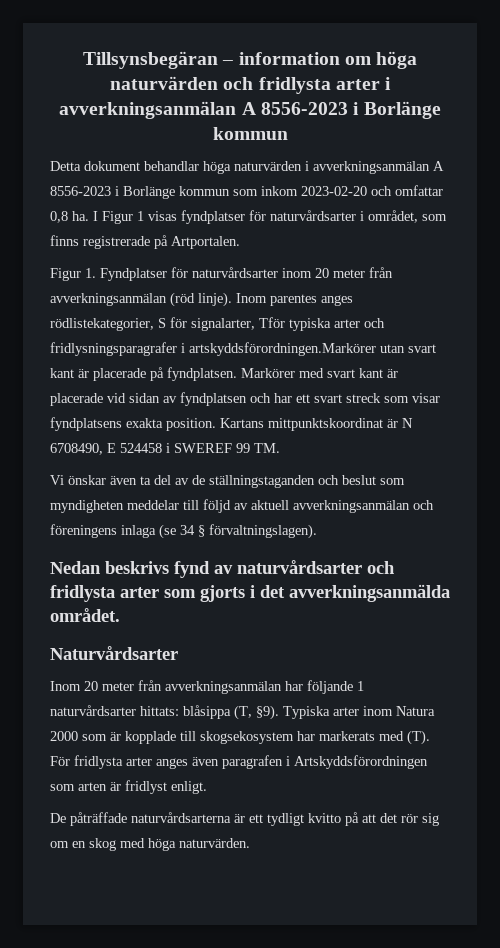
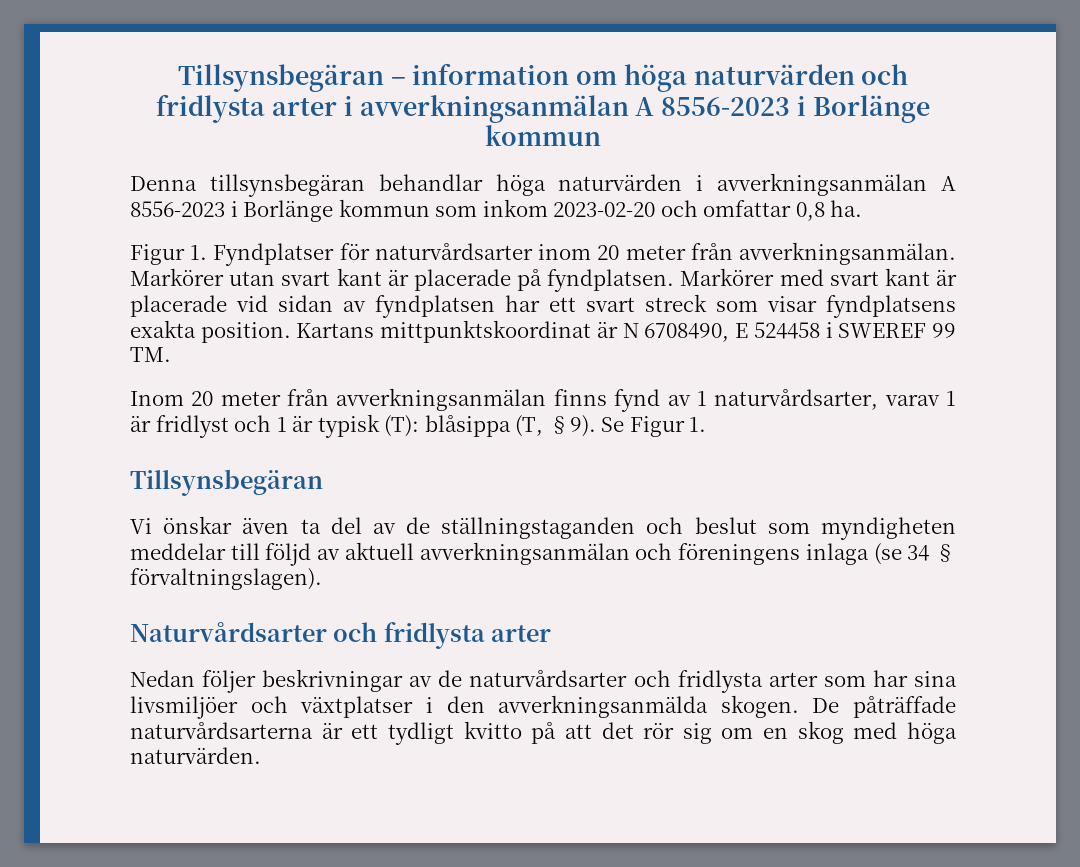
- Detta dokument behandlar höga naturvärden i avverkningsanmälan A 8556-2023 i Borlänge kommun som inkom 2023-02-20 och omfattar 0,8 ha. I Figur 1 visas fyndplatser för naturvårdsarter i området, som finns registrerade på Artportalen.
+ Denna tillsynsbegäran behandlar höga naturvärden i avverkningsanmälan A 8556-2023 i Borlänge kommun som inkom 2023-02-20 och omfattar 0,8 ha.
- Figur 1. Fyndplatser för naturvårdsarter inom 20 meter från avverkningsanmälan (röd linje). Inom parentes anges rödlistekategorier, S för signalarter, Tför typiska arter och fridlysningsparagrafer i artskyddsförordningen.Markörer utan svart kant är placerade på fyndplatsen.
+ Figur 1. Fyndplatser för naturvårdsarter inom 20 meter från avverkningsanmälan. Markörer utan svart kant är placerade på fyndplatsen.
- Markörer med svart kant är placerade vid sidan av fyndplatsen och har ett svart streck som visar fyndplatsens exakta position.
+ Markörer med svart kant är placerade vid sidan av fyndplatsen har ett svart streck som visar fyndplatsens exakta position.
+ Inom 20 meter från avverkningsanmälan finns fynd av 1 naturvårdsarter, varav 1 är fridlyst och 1 är typisk (T): blåsippa (T, §9). Se Figur 1.
+ Tillsynsbegäran
- Nedan beskrivs fynd av naturvårdsarter och fridlysta arter som gjorts i det avverkningsanmälda området.
- Naturvårdsarter
- Inom 20 meter från avverkningsanmälan har följande 1 naturvårdsarter hittats: blåsippa (T, §9). Typiska arter inom Natura 2000 som är kopplade till skogsekosystem har markerats med (T). För fridlysta arter anges även paragrafen i Artskyddsförordningen som arten är fridlyst enligt.
- De påträffade naturvårdsarterna är ett tydligt kvitto på att det rör sig om en skog med höga naturvärden.
+ Naturvårdsarter och fridlysta arter
+ Nedan följer beskrivningar av de naturvårdsarter och fridlysta arter som har sina livsmiljöer och växtplatser i den avverkningsanmälda skogen. De påträffade naturvårdsarterna är ett tydligt kvitto på att det rör sig om en skog med höga naturvärden.

